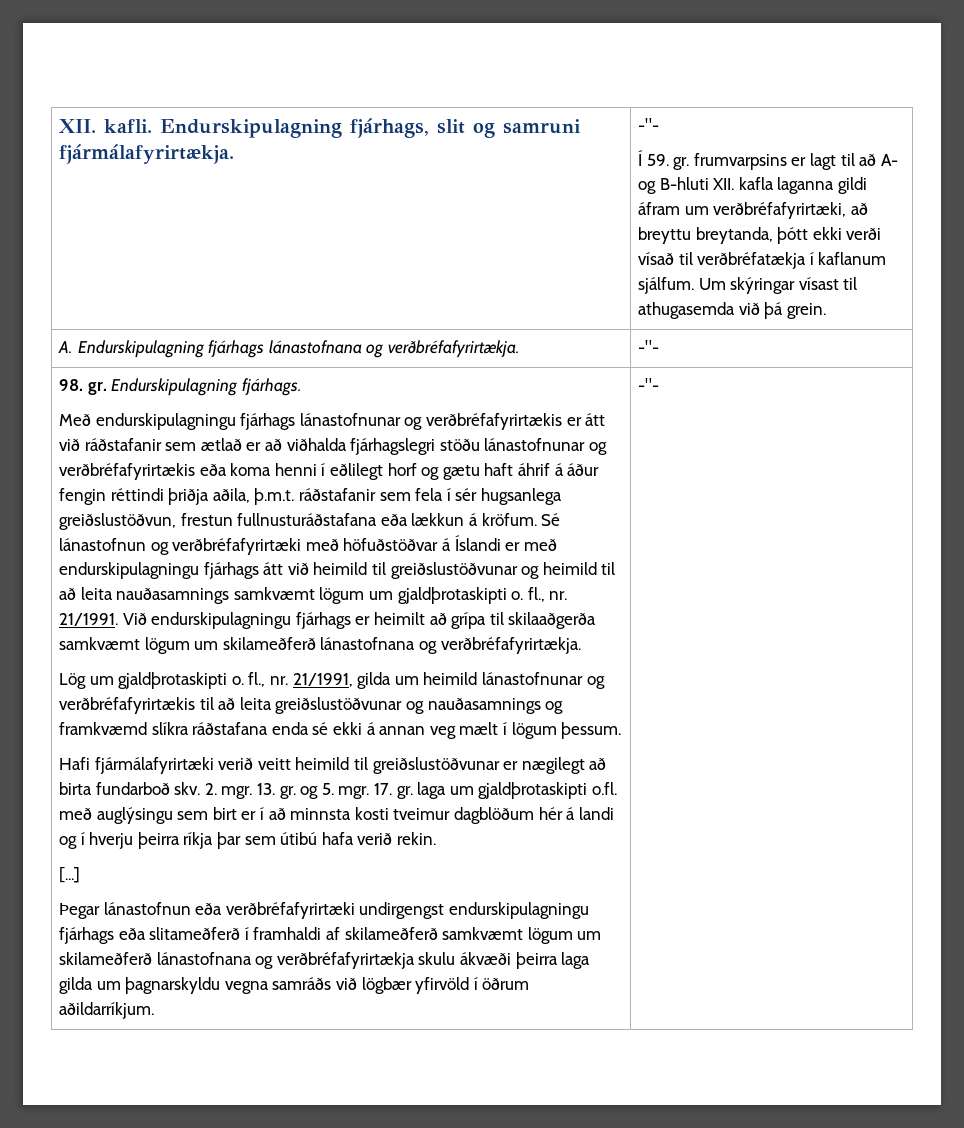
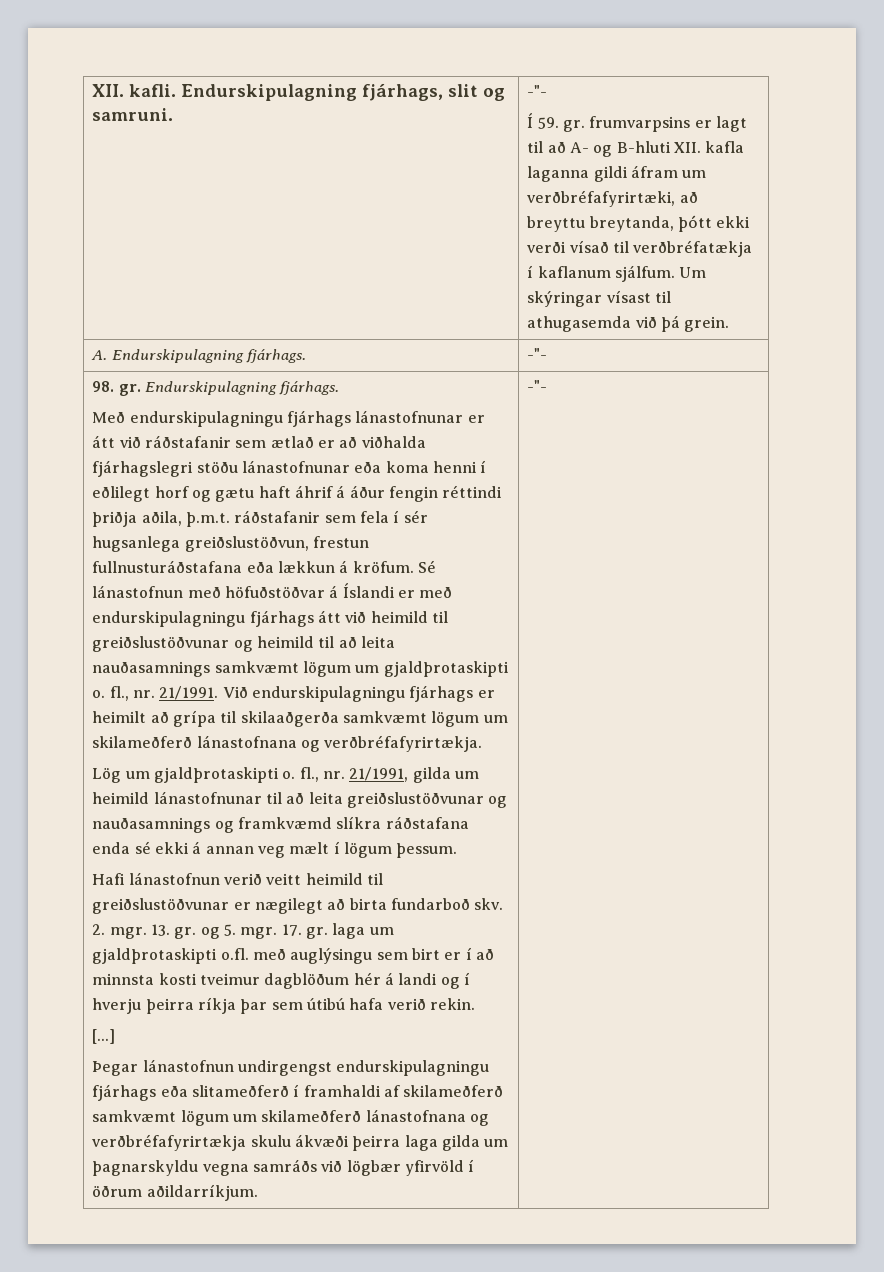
- Endurskipulagning fjárhags, slit og samruni fjármálafyrirtækja.
+ Endurskipulagning fjárhags, slit og samruni.
- A. Endurskipulagning fjárhags lánastofnana og verðbréfafyrirtækja. | -"-
+ A. Endurskipulagning fjárhags. | -"-
- Með endurskipulagningu fjárhags lánastofnunar og verðbréfafyrirtækis er átt við ráðstafanir sem ætlað er að viðhalda fjárhagslegri stöðu lánastofnunar og verðbréfafyrirtækis eða koma henni í eðlilegt horf og gætu haft áhrif á áður fengin réttindi þriðja aðila, þ.m.t. ráðstafanir sem fela í sér hugsanlega greiðslustöðvun, frestun fullnusturáðstafana eða lækkun á kröfum.
+ Með endurskipulagningu fjárhags lánastofnunar er átt við ráðstafanir sem ætlað er að viðhalda fjárhagslegri stöðu lánastofnunar eða koma henni í eðlilegt horf og gætu haft áhrif á áður fengin réttindi þriðja aðila, þ.m.t. ráðstafanir sem fela í sér hugsanlega greiðslustöðvun, frestun fullnusturáðstafana eða lækkun á kröfum.
- Sé lánastofnun og verðbréfafyrirtæki með höfuðstöðvar á Íslandi er með endurskipulagningu fjárhags átt við heimild til greiðslustöðvunar og heimild til að leita nauðasamnings samkvæmt lögum um gjaldþrotaskipti o. fl., nr. 21/1991.
+ Sé lánastofnun með höfuðstöðvar á Íslandi er með endurskipulagningu fjárhags átt við heimild til greiðslustöðvunar og heimild til að leita nauðasamnings samkvæmt lögum um gjaldþrotaskipti o. fl., nr. 21/1991.
- Lög um gjaldþrotaskipti o. fl., nr. 21/1991, gilda um heimild lánastofnunar og verðbréfafyrirtækis til að leita greiðslustöðvunar og nauðasamnings og framkvæmd slíkra ráðstafana enda sé ekki á annan veg mælt í lögum þessum.
+ Lög um gjaldþrotaskipti o. fl., nr. 21/1991, gilda um heimild lánastofnunar til að leita greiðslustöðvunar og nauðasamnings og framkvæmd slíkra ráðstafana enda sé ekki á annan veg mælt í lögum þessum.
- Hafi fjármálafyrirtæki verið veitt heimild til greiðslustöðvunar er nægilegt að birta fundarboð skv.
+ Hafi lánastofnun verið veitt heimild til greiðslustöðvunar er nægilegt að birta fundarboð skv.
- Þegar lánastofnun eða verðbréfafyrirtæki undirgengst endurskipulagningu fjárhags eða slitameðferð í framhaldi af skilameðferð samkvæmt lögum um skilameðferð lánastofnana og verðbréfafyrirtækja skulu ákvæði þeirra laga gilda um þagnarskyldu vegna samráðs við lögbær yfirvöld í öðrum aðildarríkjum.
+ Þegar lánastofnun undirgengst endurskipulagningu fjárhags eða slitameðferð í framhaldi af skilameðferð samkvæmt lögum um skilameðferð lánastofnana og verðbréfafyrirtækja skulu ákvæði þeirra laga gilda um þagnarskyldu vegna samráðs við lögbær yfirvöld í öðrum aðildarríkjum.

